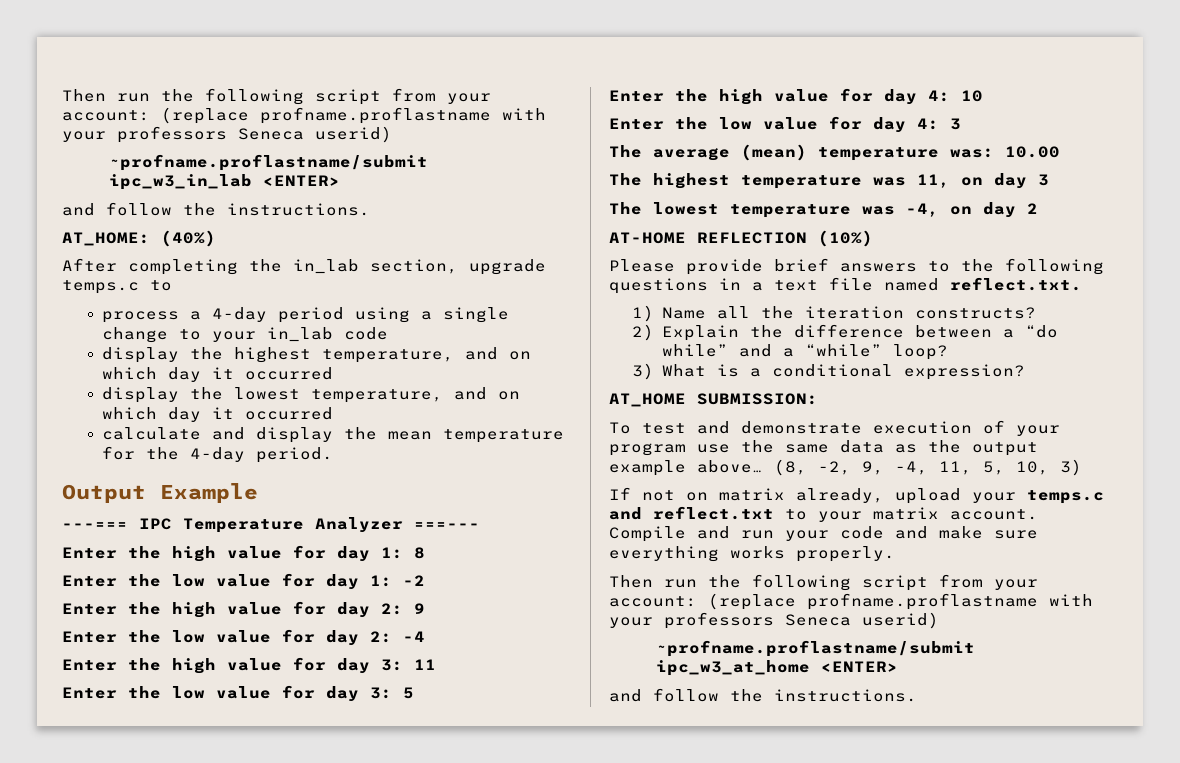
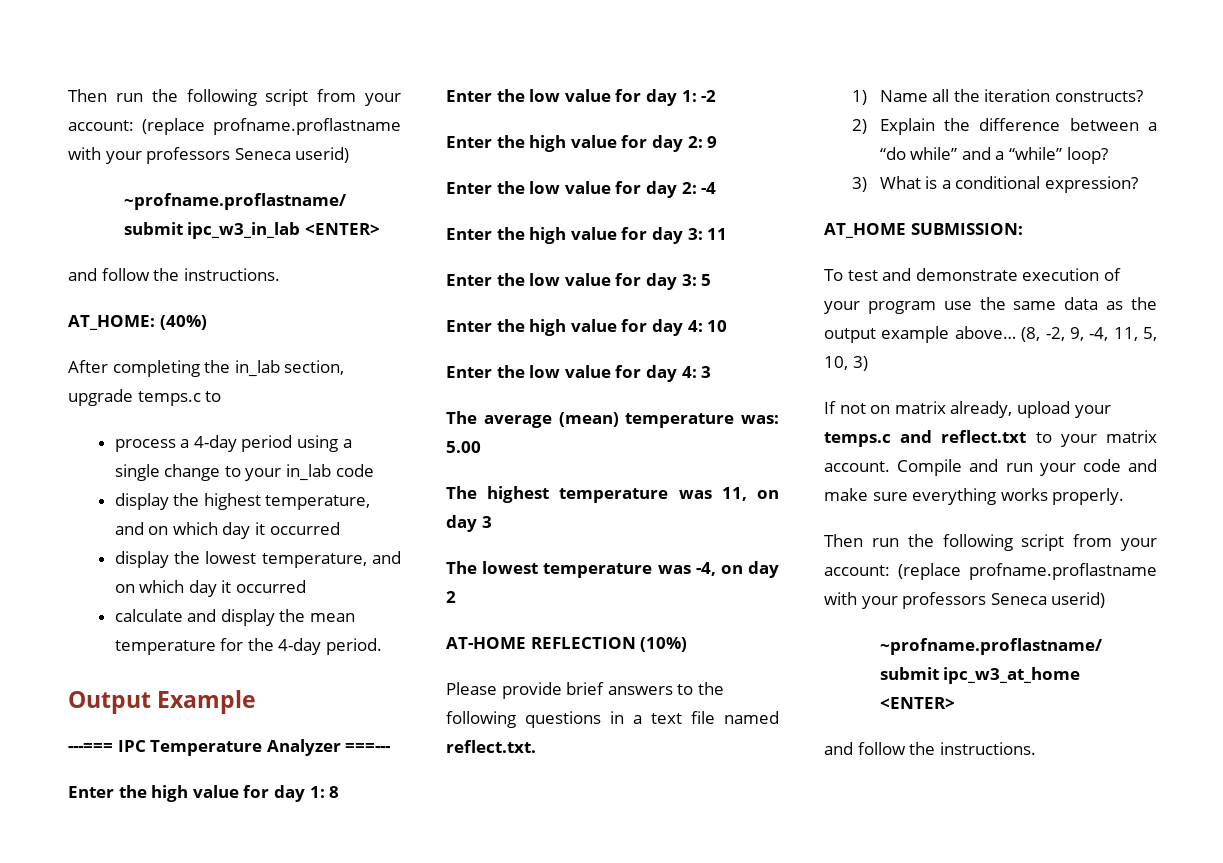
- The average (mean) temperature was: 10.00
+ The average (mean) temperature was: 5.00

